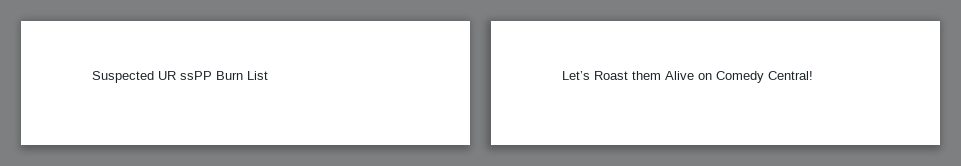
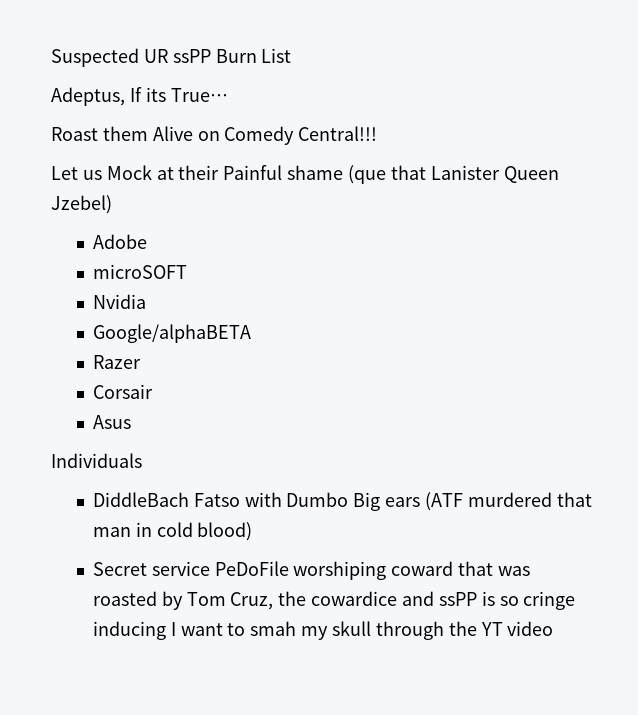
- Let’s Roast them Alive on Comedy Central!
+ Adeptus, If its True…
+ Roast them Alive on Comedy Central!!!
+ Let us Mock at their Painful shame (que that Lanister Queen Jzebel)
+ Adobe
+ microSOFT
+ Nvidia
+ Google/alphaBETA
+ Razer
+ Corsair
+ Asus
+ Individuals
+ DiddleBach Fatso with Dumbo Big ears (ATF murdered that man in cold blood)
+ Secret service PeDoFile worshiping coward that was roasted by Tom Cruz, the cowardice and ssPP is so cringe inducing I want to smah my skull through the YT video

